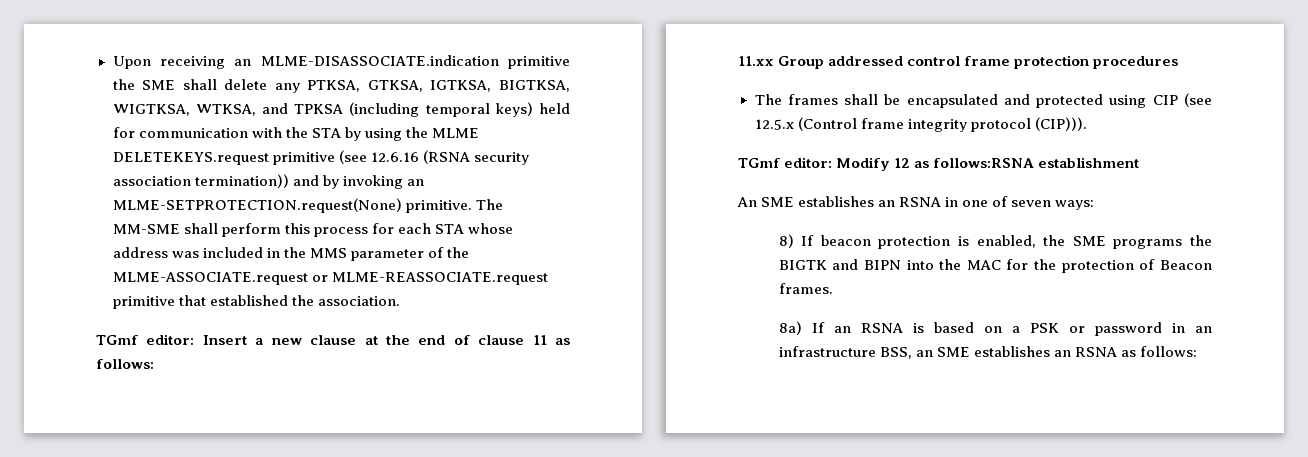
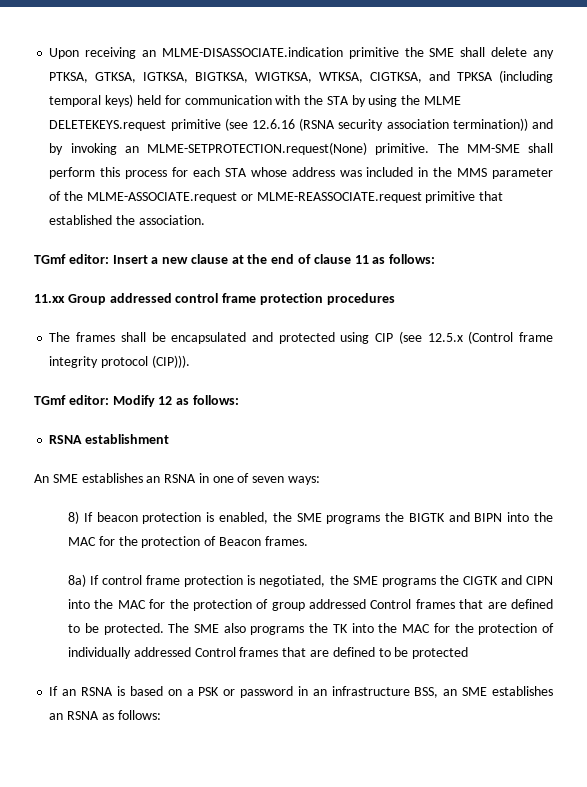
- Upon receiving an MLME-DISASSOCIATE.indication primitive the SME shall delete any PTKSA, GTKSA, IGTKSA, BIGTKSA, WIGTKSA, WTKSA, and TPKSA (including temporal keys) held for communication with the STA by using the MLME DELETEKEYS.request primitive (see 12.6.16 (RSNA security association termination)) and by invoking an MLME-SETPROTECTION.request(None) primitive.
+ Upon receiving an MLME-DISASSOCIATE.indication primitive the SME shall delete any PTKSA, GTKSA, IGTKSA, BIGTKSA, WIGTKSA, WTKSA, CIGTKSA, and TPKSA (including temporal keys) held for communication with the STA by using the MLME DELETEKEYS.request primitive (see 12.6.16 (RSNA security association termination)) and by invoking an MLME-SETPROTECTION.request(None) primitive.
- TGmf editor: Modify 12 as follows:RSNA establishment
+ TGmf editor: Modify 12 as follows:
+ RSNA establishment
- 8a) If an RSNA is based on a PSK or password in an infrastructure BSS, an SME establishes an RSNA as follows:
+ 8a) If control frame protection is negotiated, the SME programs the CIGTK and CIPN into the MAC for the protection of group addressed Control frames that are defined to be protected. The SME also programs the TK into the MAC for the protection of individually addressed Control frames that are defined to be protected
+ If an RSNA is based on a PSK or password in an infrastructure BSS, an SME establishes an RSNA as follows:

